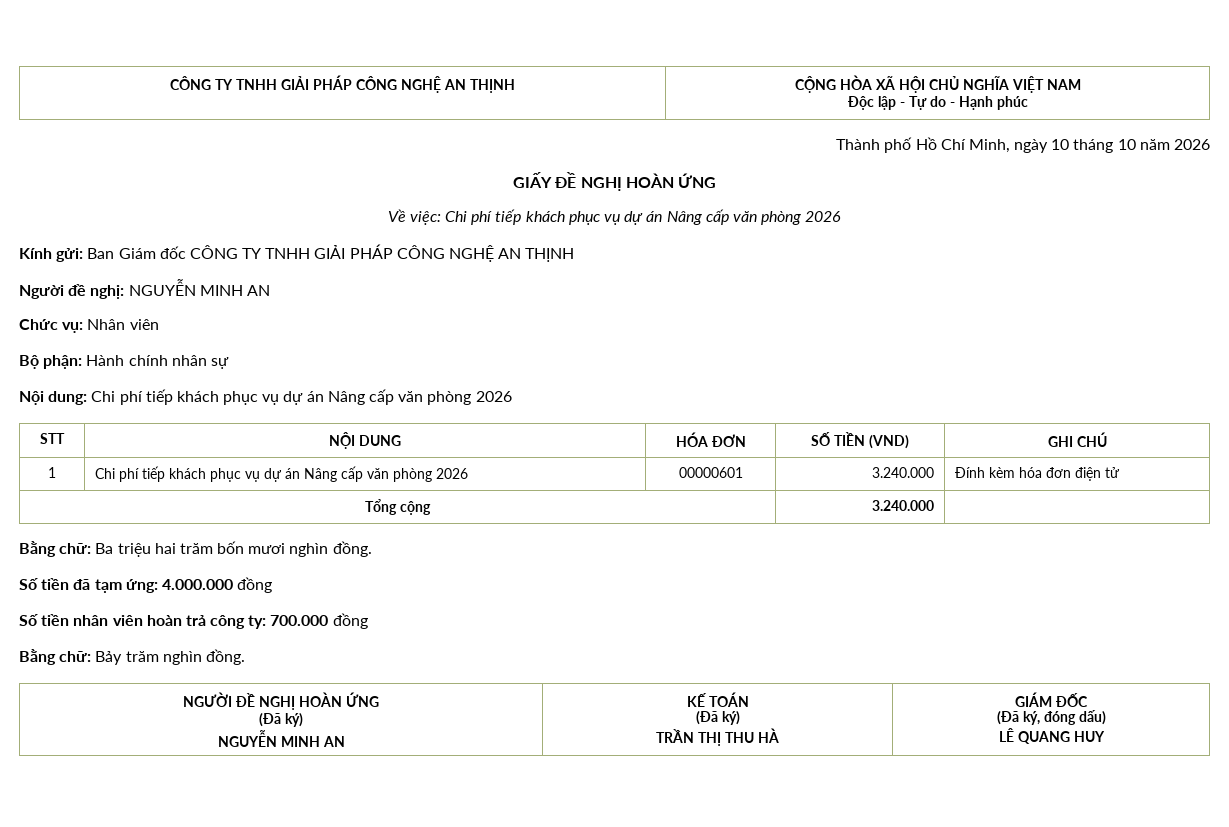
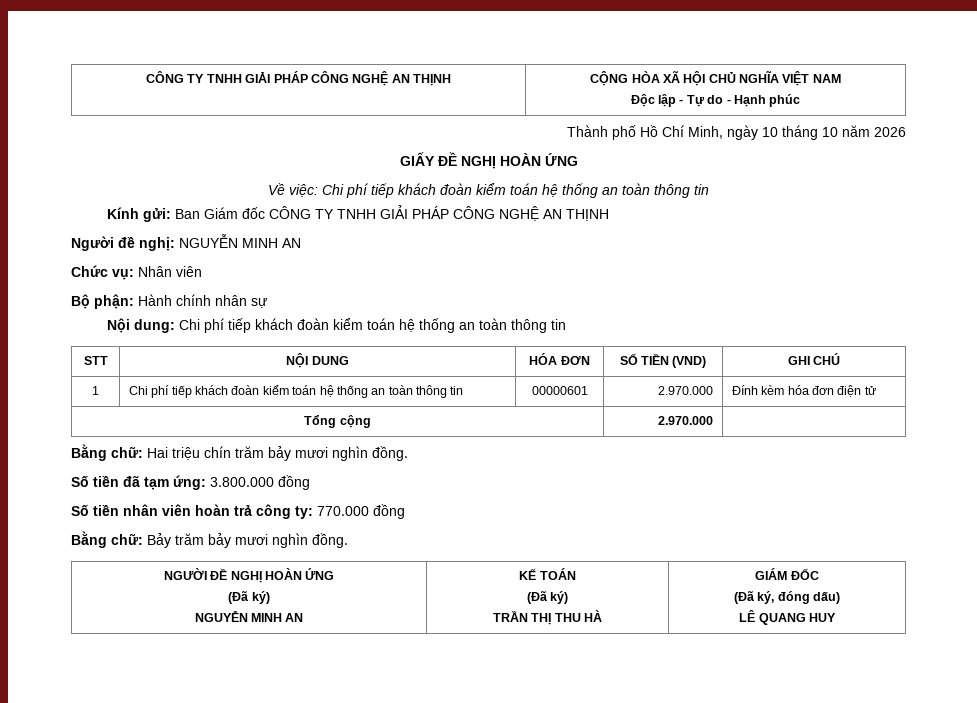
- Về việc: Chi phí tiếp khách phục vụ dự án Nâng cấp văn phòng 2026
+ Về việc: Chi phí tiếp khách đoàn kiểm toán hệ thống an toàn thông tin
- Nội dung: Chi phí tiếp khách phục vụ dự án Nâng cấp văn phòng 2026
+ Nội dung: Chi phí tiếp khách đoàn kiểm toán hệ thống an toàn thông tin
- 1 | Chi phí tiếp khách phục vụ dự án Nâng cấp văn phòng 2026 | 00000601 | 3.240.000 | Đính kèm hóa đơn điện tử
+ 1 | Chi phí tiếp khách đoàn kiểm toán hệ thống an toàn thông tin | 00000601 | 2.970.000 | Đính kèm hóa đơn điện tử
- Tổng cộng | 3.240.000 |
- Bằng chữ: Ba triệu hai trăm bốn mươi nghìn đồng.
+ Tổng cộng | 2.970.000 |
+ Bằng chữ: Hai triệu chín trăm bảy mươi nghìn đồng.
- Số tiền đã tạm ứng: 4.000.000 đồng
+ Số tiền đã tạm ứng: 3.800.000 đồng
- Số tiền nhân viên hoàn trả công ty: 700.000 đồng
+ Số tiền nhân viên hoàn trả công ty: 770.000 đồng
- Bằng chữ: Bảy trăm nghìn đồng.
+ Bằng chữ: Bảy trăm bảy mươi nghìn đồng.

